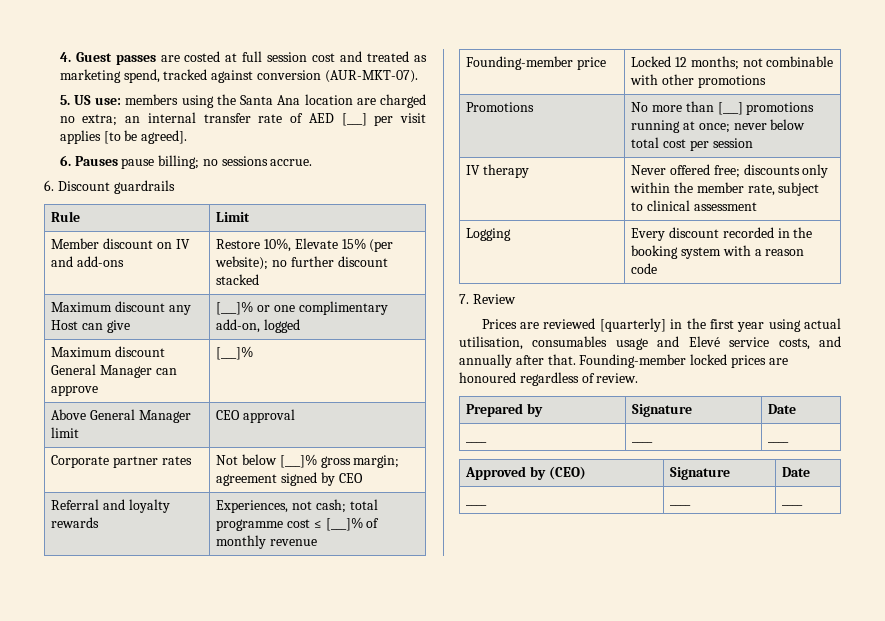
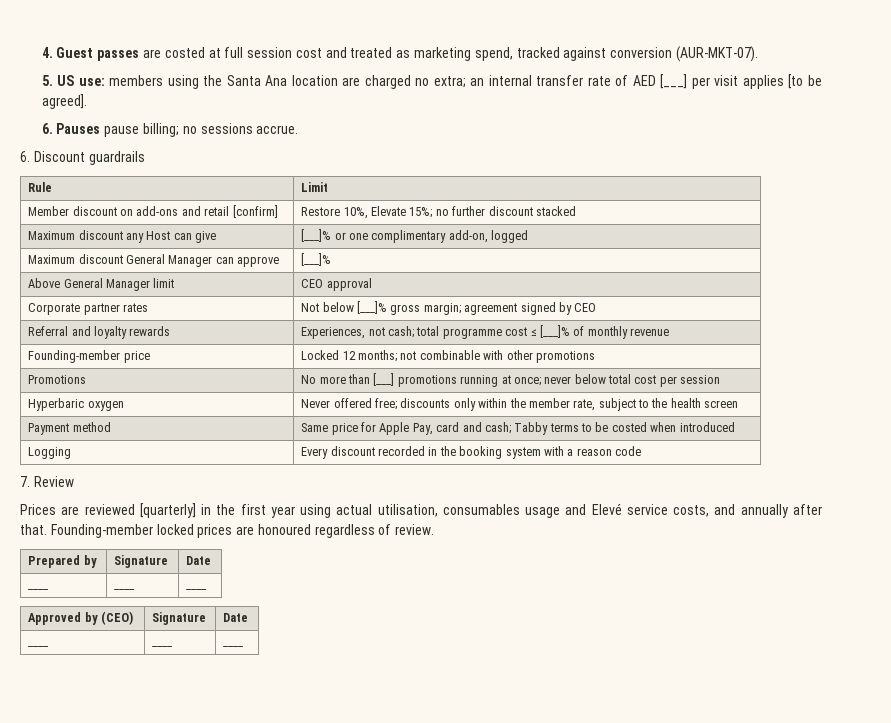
- Member discount on IV and add-ons | Restore 10%, Elevate 15% (per website); no further discount stacked
+ Member discount on add-ons and retail [confirm] | Restore 10%, Elevate 15%; no further discount stacked
- IV therapy | Never offered free; discounts only within the member rate, subject to clinical assessment
+ Hyperbaric oxygen | Never offered free; discounts only within the member rate, subject to the health screen
+ Payment method | Same price for Apple Pay, card and cash; Tabby terms to be costed when introduced

